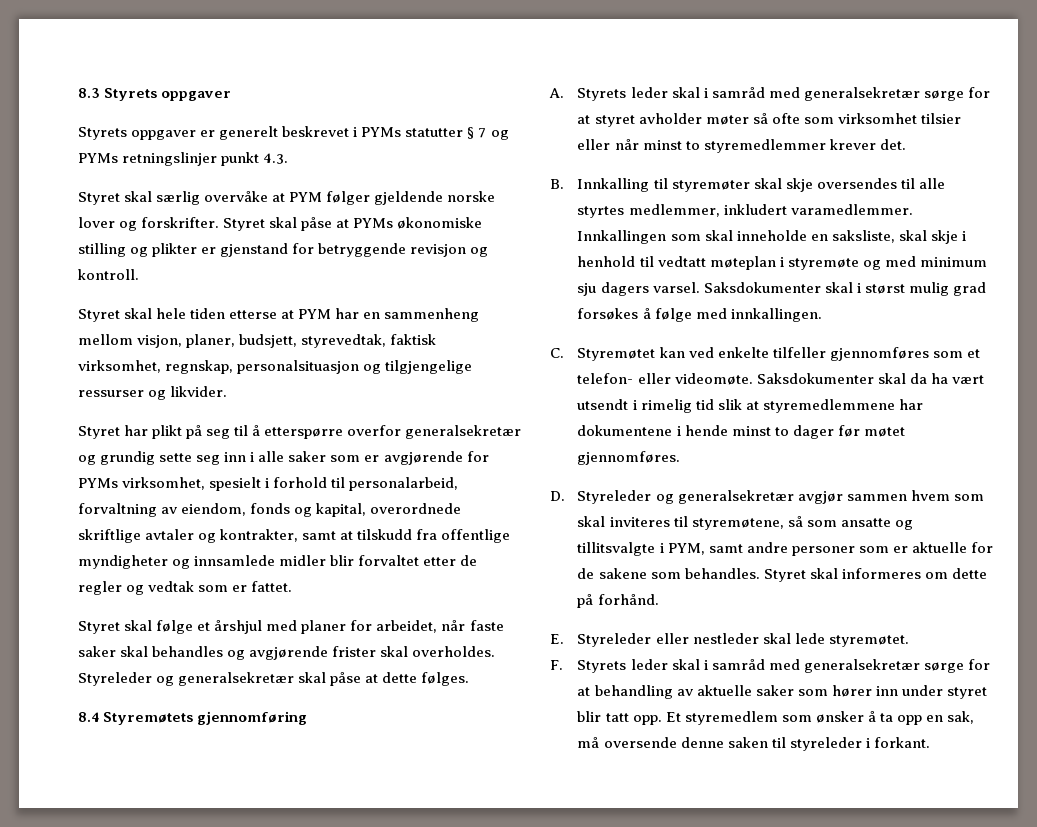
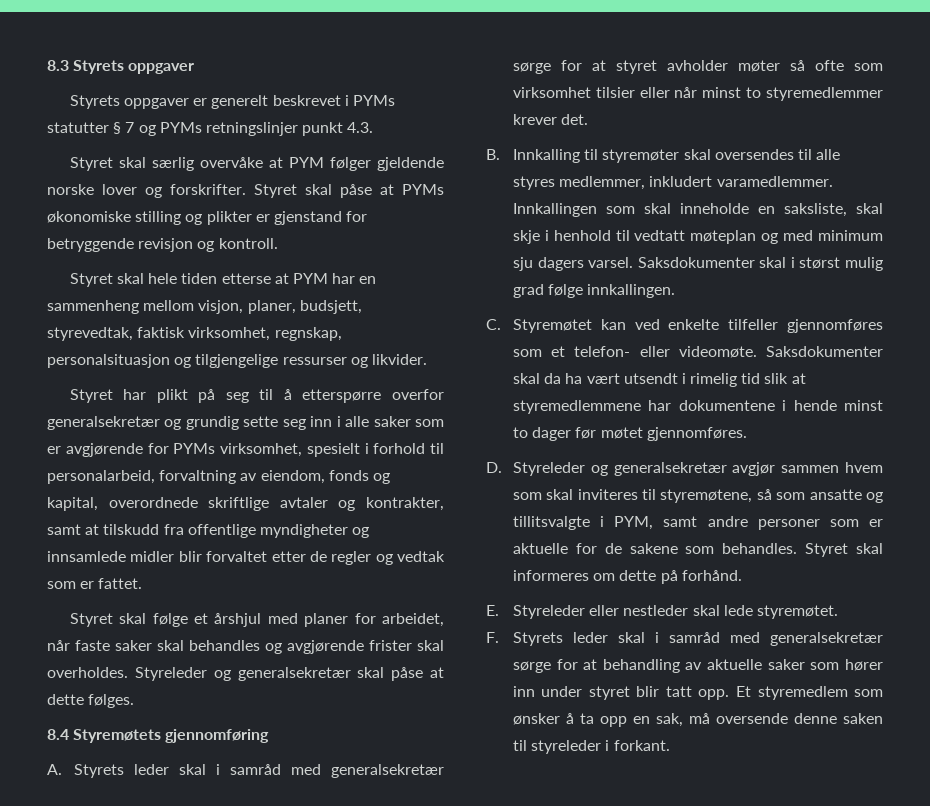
- B. Innkalling til styremøter skal skje oversendes til alle styrtes medlemmer, inkludert varamedlemmer.
+ B. Innkalling til styremøter skal oversendes til alle styres medlemmer, inkludert varamedlemmer.
- Innkallingen som skal inneholde en saksliste, skal skje i henhold til vedtatt møteplan i styremøte og med minimum sju dagers varsel.
+ Innkallingen som skal inneholde en saksliste, skal skje i henhold til vedtatt møteplan og med minimum sju dagers varsel.
- Saksdokumenter skal i størst mulig grad forsøkes å følge med innkallingen.
+ Saksdokumenter skal i størst mulig grad følge innkallingen.

